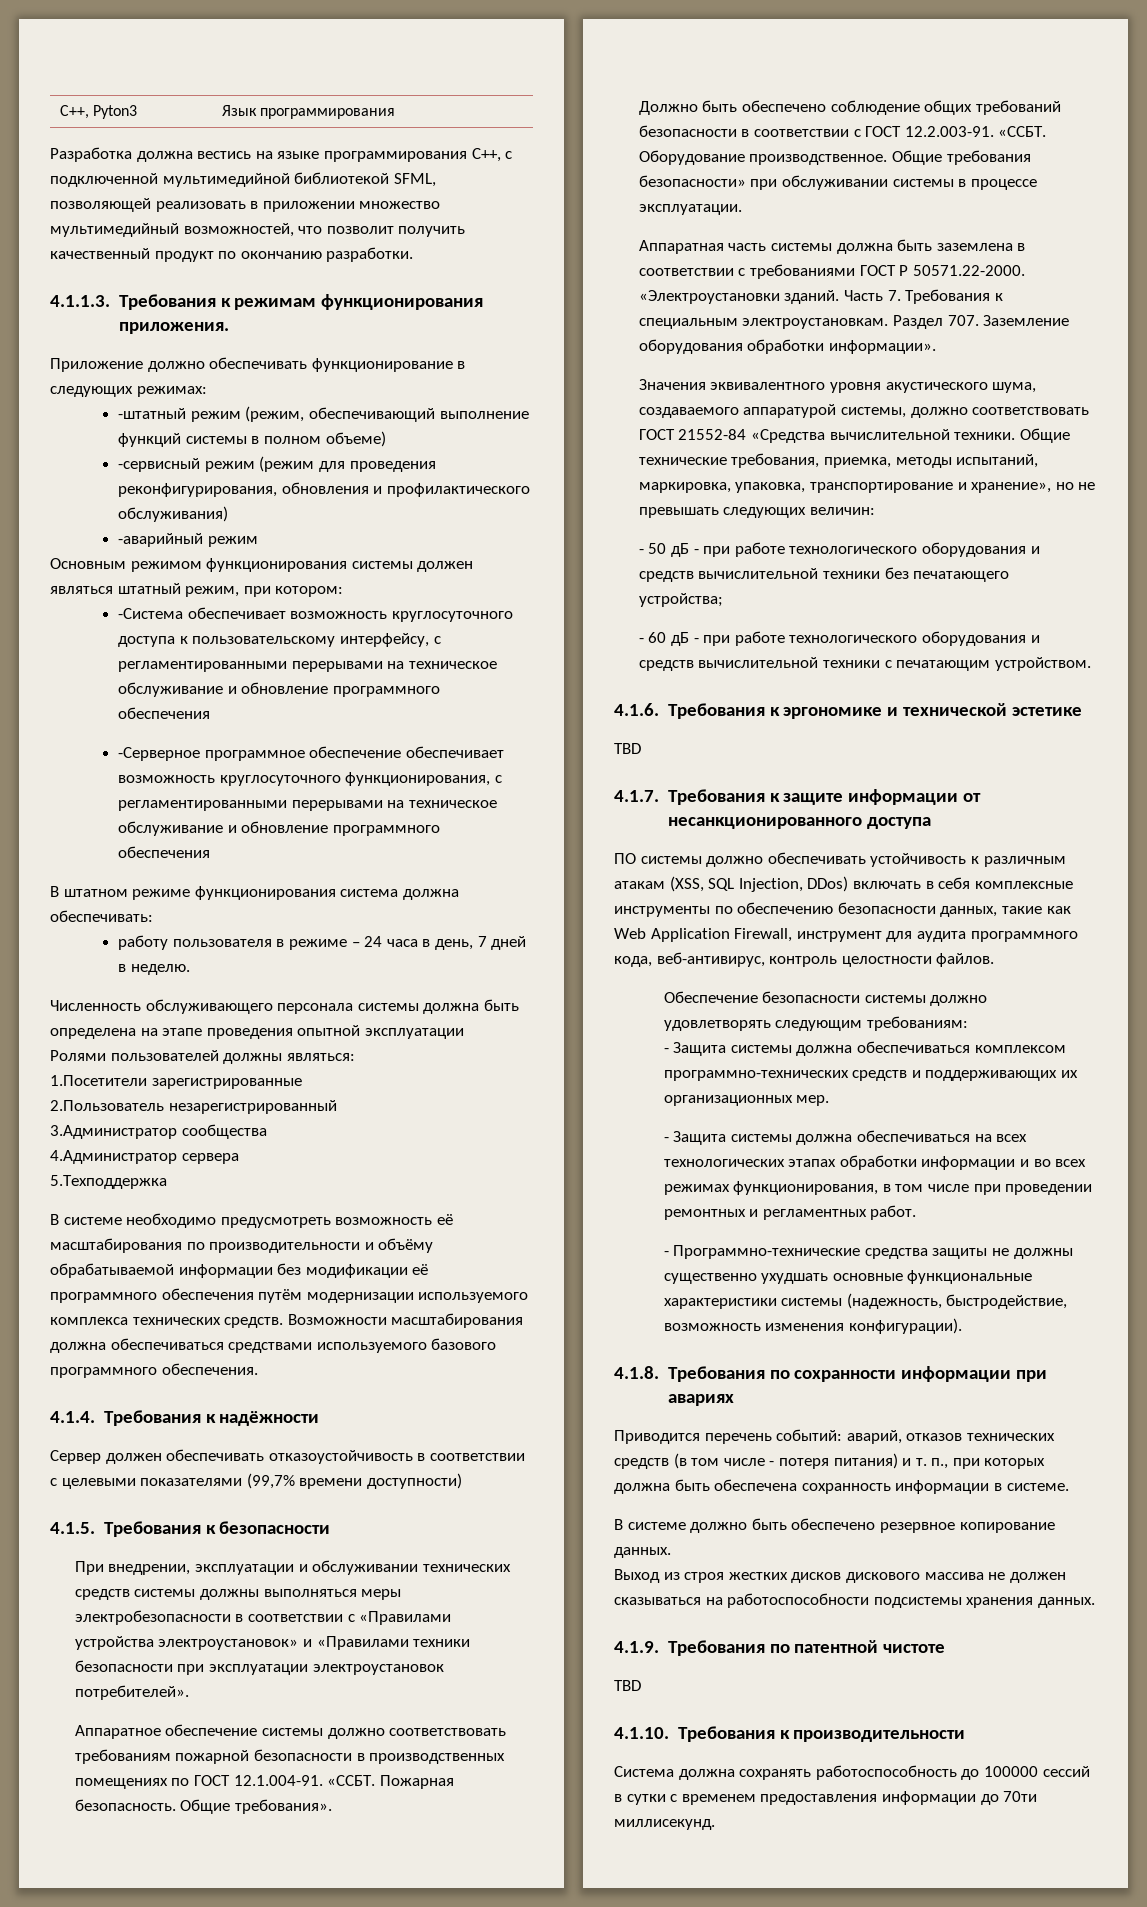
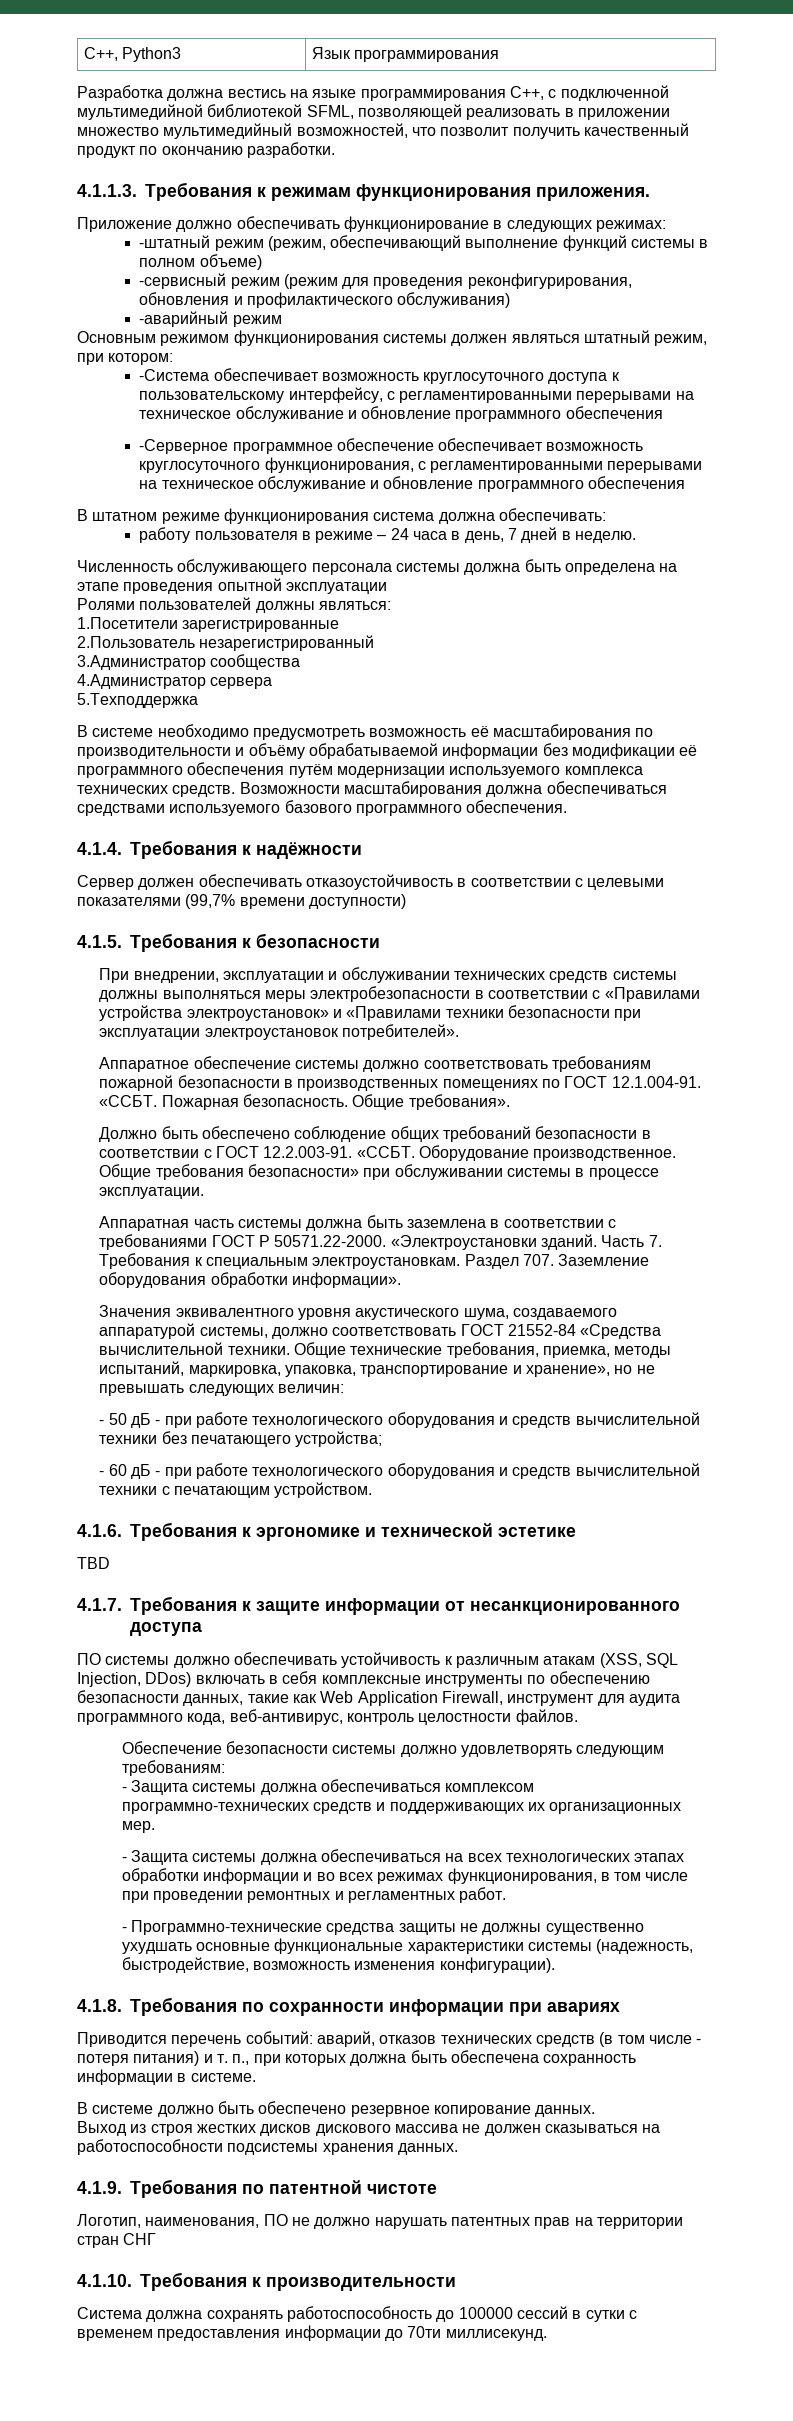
- С++, Pyton3 | Язык программирования
+ С++, Python3 | Язык программирования
  4.1.9. Требования по патентной чистоте
- TBD
+ Логотип, наименования, ПО не должно нарушать патентных прав на территории стран СНГ

